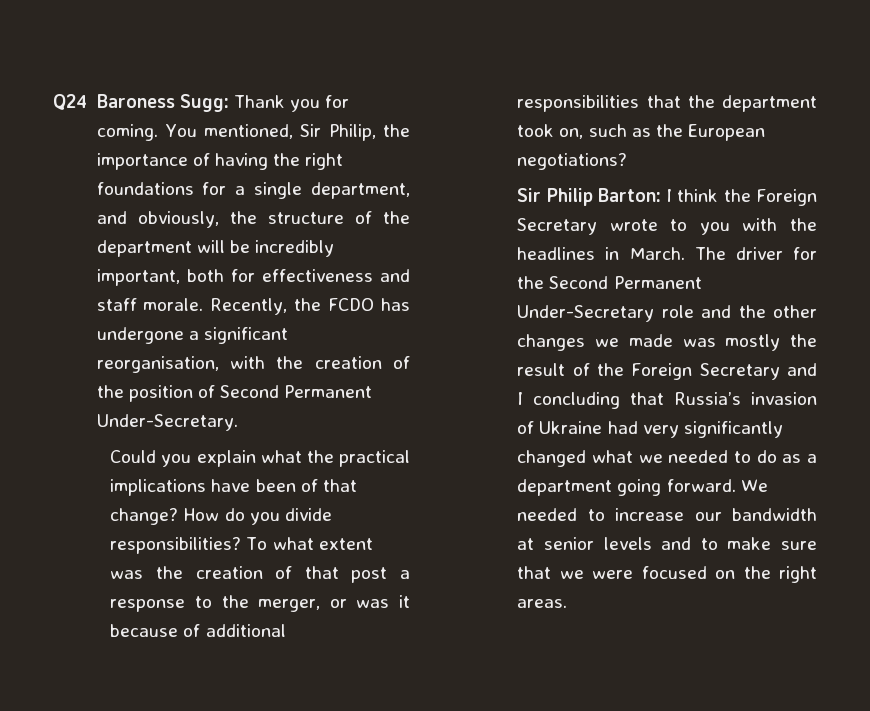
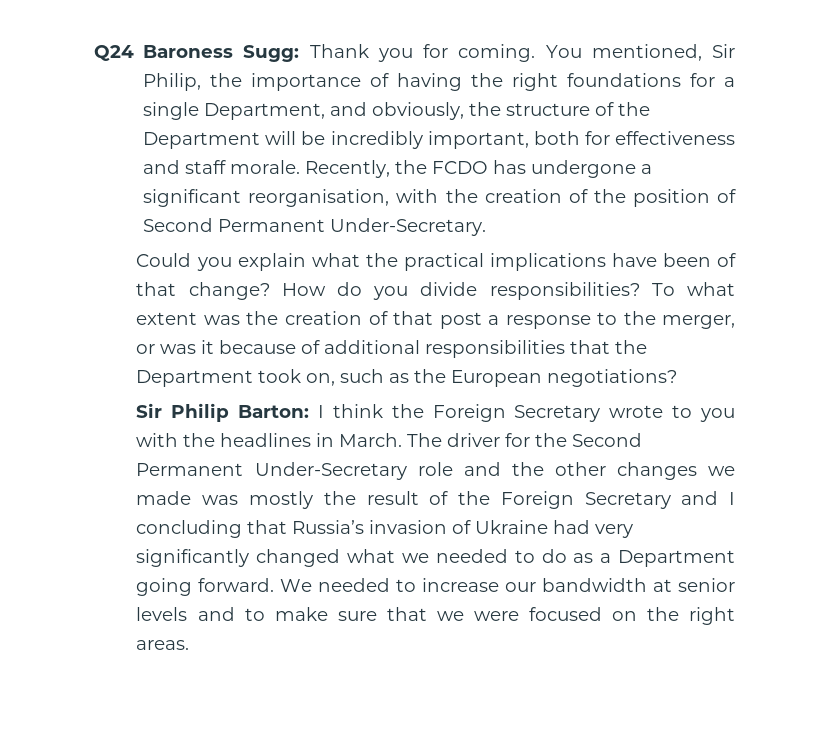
- You mentioned, Sir Philip, the importance of having the right foundations for a single department, and obviously, the structure of the department will be incredibly important, both for effectiveness and staff morale.
+ You mentioned, Sir Philip, the importance of having the right foundations for a single Department, and obviously, the structure of the Department will be incredibly important, both for effectiveness and staff morale.
- To what extent was the creation of that post a response to the merger, or was it because of additional responsibilities that the department took on, such as the European negotiations?
+ To what extent was the creation of that post a response to the merger, or was it because of additional responsibilities that the Department took on, such as the European negotiations?
- The driver for the Second Permanent Under-Secretary role and the other changes we made was mostly the result of the Foreign Secretary and I concluding that Russia’s invasion of Ukraine had very significantly changed what we needed to do as a department going forward.
+ The driver for the Second Permanent Under-Secretary role and the other changes we made was mostly the result of the Foreign Secretary and I concluding that Russia’s invasion of Ukraine had very significantly changed what we needed to do as a Department going forward.

